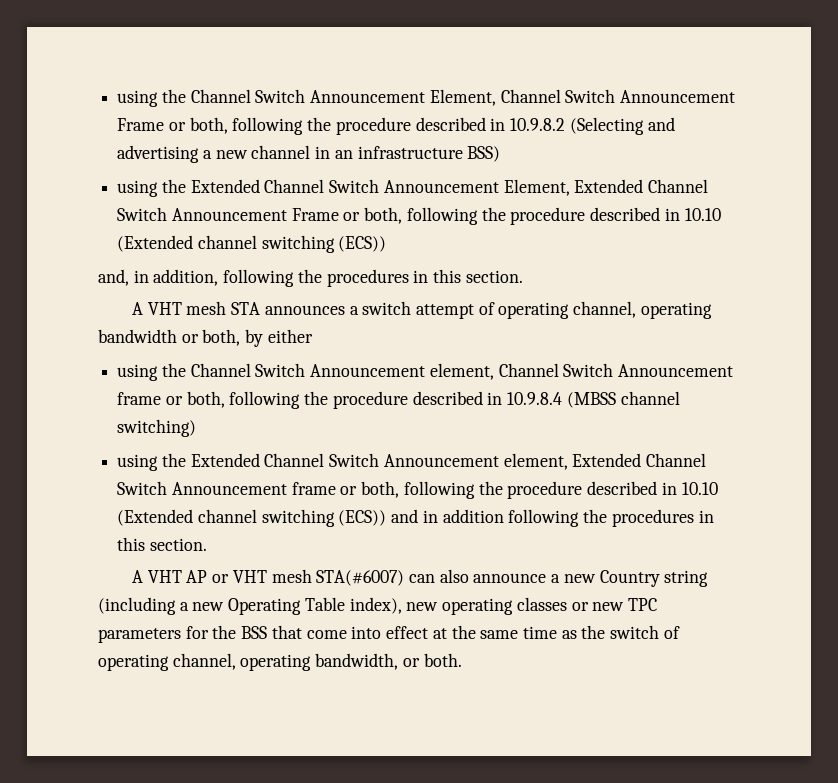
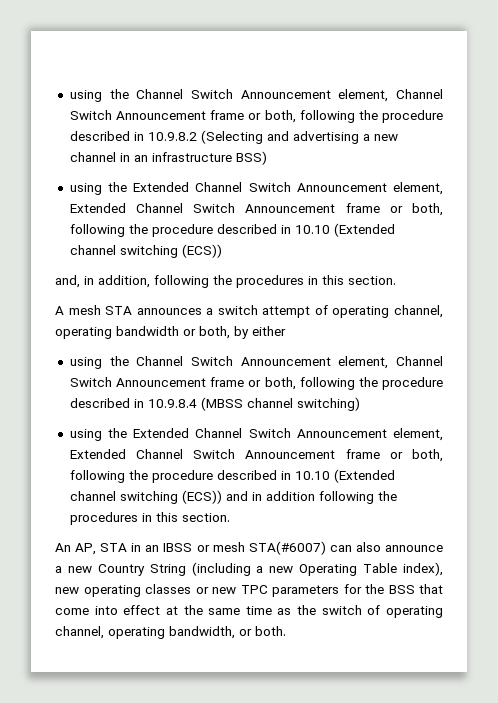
- using the Channel Switch Announcement Element, Channel Switch Announcement Frame or both, following the procedure described in 10.9.8.2 (Selecting and advertising a new channel in an infrastructure BSS)
- using the Extended Channel Switch Announcement Element, Extended Channel Switch Announcement Frame or both, following the procedure described in 10.10 (Extended channel switching (ECS))
+ using the Channel Switch Announcement element, Channel Switch Announcement frame or both, following the procedure described in 10.9.8.2 (Selecting and advertising a new channel in an infrastructure BSS)
+ using the Extended Channel Switch Announcement element, Extended Channel Switch Announcement frame or both, following the procedure described in 10.10 (Extended channel switching (ECS))
- A VHT mesh STA announces a switch attempt of operating channel, operating bandwidth or both, by either
+ A mesh STA announces a switch attempt of operating channel, operating bandwidth or both, by either
- A VHT AP or VHT mesh STA(#6007) can also announce a new Country string (including a new Operating Table index), new operating classes or new TPC parameters for the BSS that come into effect at the same time as the switch of operating channel, operating bandwidth, or both.
+ An AP, STA in an IBSS or mesh STA(#6007) can also announce a new Country String (including a new Operating Table index), new operating classes or new TPC parameters for the BSS that come into effect at the same time as the switch of operating channel, operating bandwidth, or both.

